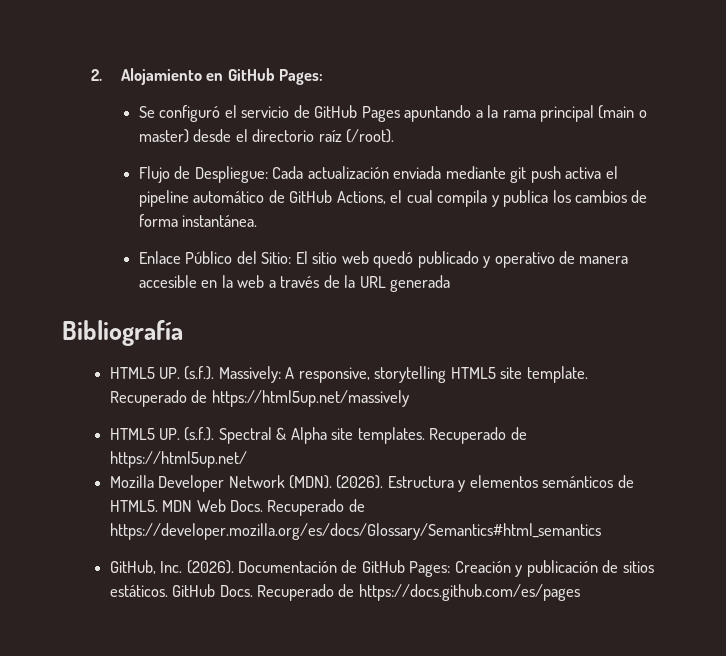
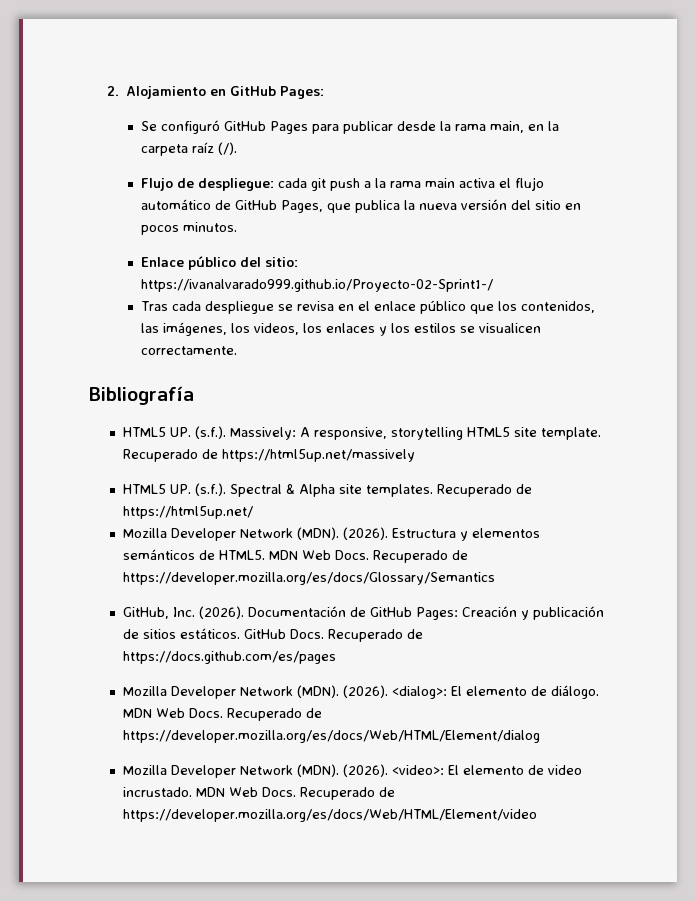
- Se configuró el servicio de GitHub Pages apuntando a la rama principal (main o master) desde el directorio raíz (/root).
- Flujo de Despliegue: Cada actualización enviada mediante git push activa el pipeline automático de GitHub Actions, el cual compila y publica los cambios de forma instantánea.
- Enlace Público del Sitio: El sitio web quedó publicado y operativo de manera accesible en la web a través de la URL generada
+ Se configuró GitHub Pages para publicar desde la rama main, en la carpeta raíz (/).
+ Flujo de despliegue: cada git push a la rama main activa el flujo automático de GitHub Pages, que publica la nueva versión del sitio en pocos minutos.
+ Enlace público del sitio: https://ivanalvarado999.github.io/Proyecto-02-Sprint1-/
+ Tras cada despliegue se revisa en el enlace público que los contenidos, las imágenes, los videos, los enlaces y los estilos se visualicen correctamente.
- Recuperado de https://developer.mozilla.org/es/docs/Glossary/Semantics#html_semantics
+ Recuperado de https://developer.mozilla.org/es/docs/Glossary/Semantics
+ Mozilla Developer Network (MDN). (2026). <dialog>: El elemento de diálogo. MDN Web Docs. Recuperado de https://developer.mozilla.org/es/docs/Web/HTML/Element/dialog
+ Mozilla Developer Network (MDN). (2026). <video>: El elemento de video incrustado. MDN Web Docs. Recuperado de https://developer.mozilla.org/es/docs/Web/HTML/Element/video

